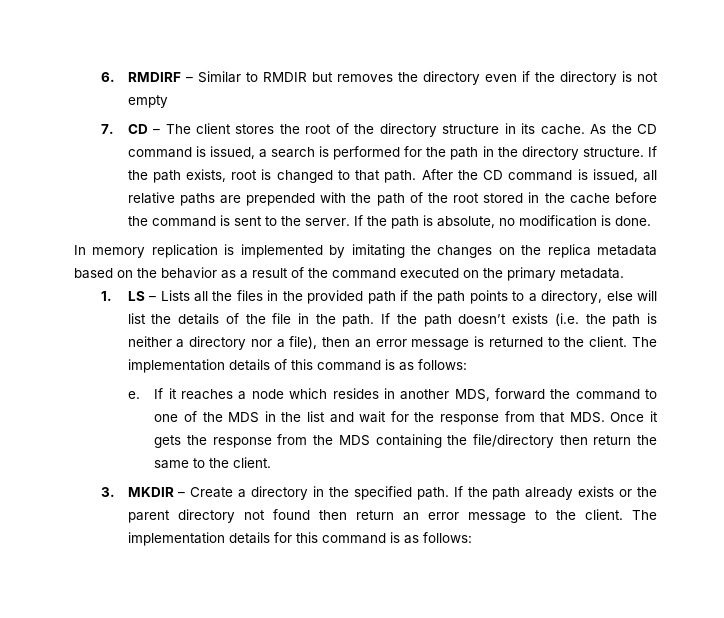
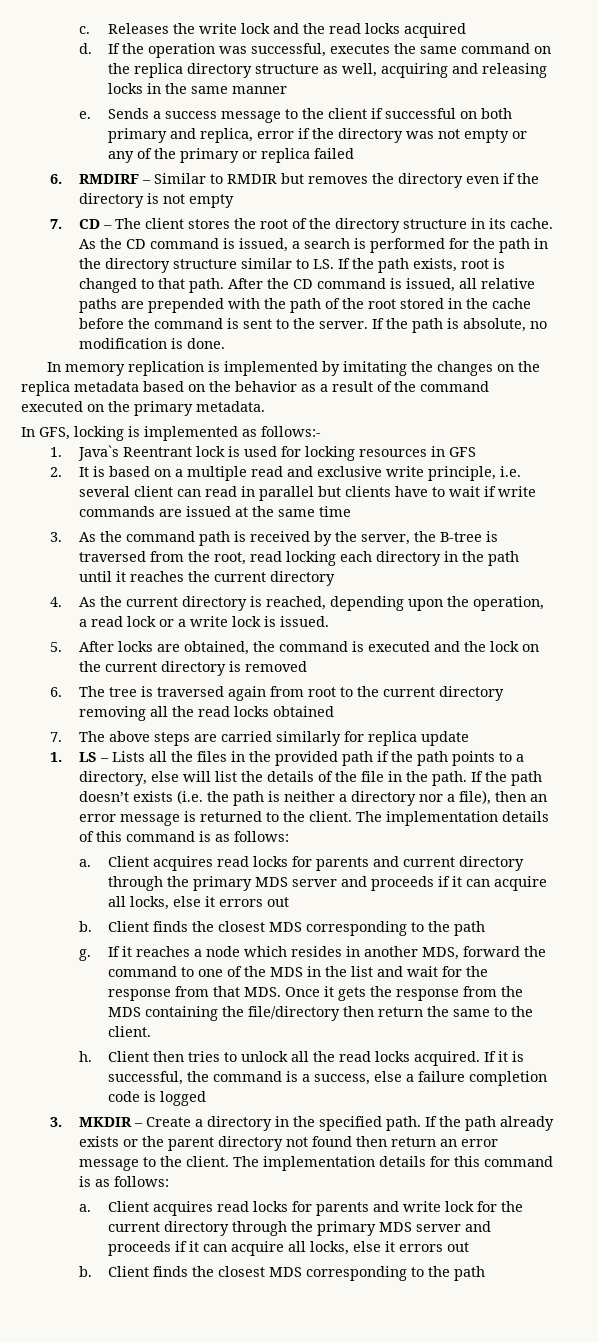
+ c. Releases the write lock and the read locks acquired
+ d. If the operation was successful, executes the same command on the replica directory structure as well, acquiring and releasing locks in the same manner
+ e. Sends a success message to the client if successful on both primary and replica, error if the directory was not empty or any of the primary or replica failed
- As the CD command is issued, a search is performed for the path in the directory structure. If the path exists, root is changed to that path.
+ As the CD command is issued, a search is performed for the path in the directory structure similar to LS. If the path exists, root is changed to that path.
+ In GFS, locking is implemented as follows:-
+ 1. Java`s Reentrant lock is used for locking resources in GFS
+ 2. It is based on a multiple read and exclusive write principle, i.e. several client can read in parallel but clients have to wait if write commands are issued at the same time
+ 3. As the command path is received by the server, the B-tree is traversed from the root, read locking each directory in the path until it reaches the current directory
+ 4. As the current directory is reached, depending upon the operation, a read lock or a write lock is issued.
+ 5. After locks are obtained, the command is executed and the lock on the current directory is removed
+ 6. The tree is traversed again from root to the current directory removing all the read locks obtained
+ 7. The above steps are carried similarly for replica update
- e.
+ a. Client acquires read locks for parents and current directory through the primary MDS server and proceeds if it can acquire all locks, else it errors out
+ b. Client finds the closest MDS corresponding to the path
+ g.
+ h. Client then tries to unlock all the read locks acquired. If it is successful, the command is a success, else a failure completion code is logged
+ a. Client acquires read locks for parents and write lock for the current directory through the primary MDS server and proceeds if it can acquire all locks, else it errors out
+ b. Client finds the closest MDS corresponding to the path

